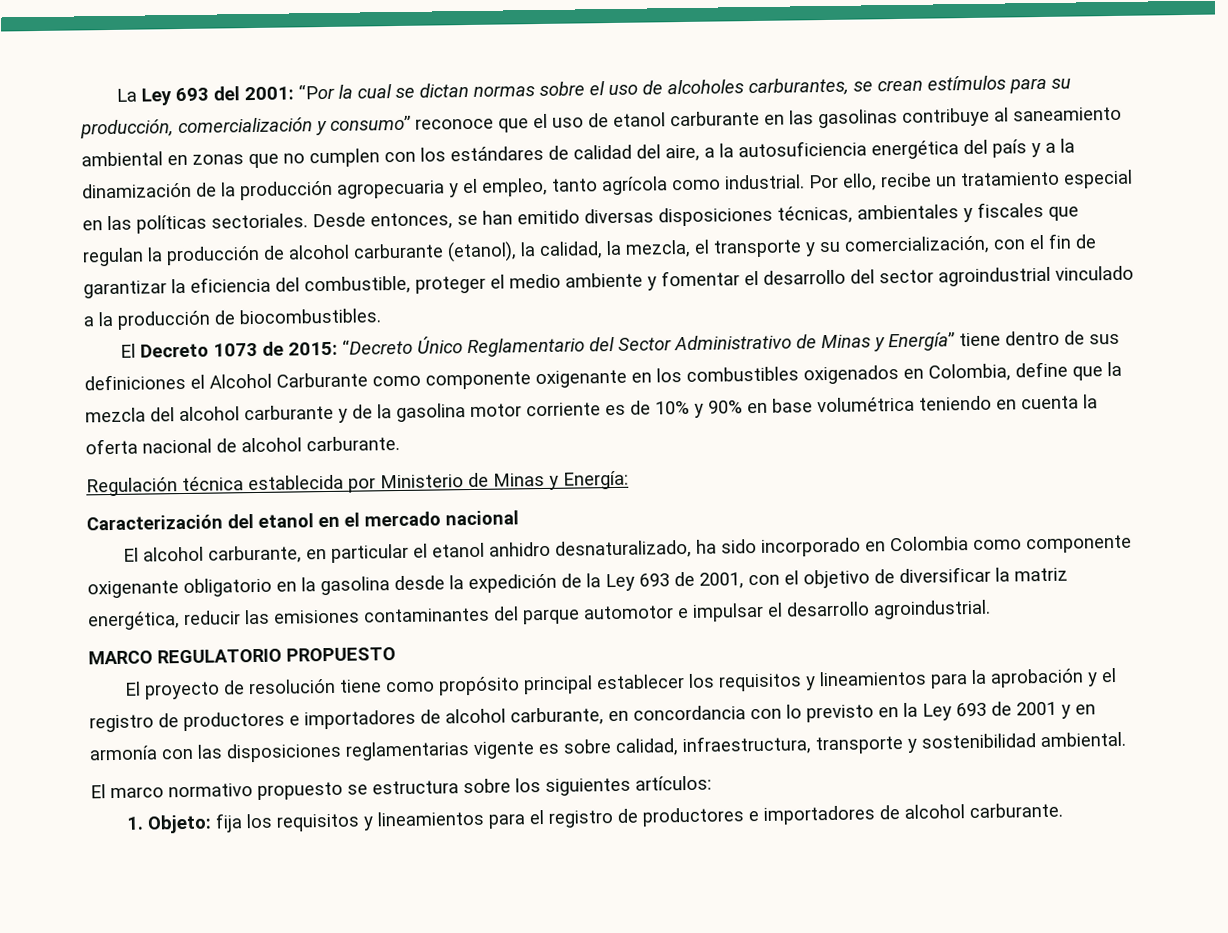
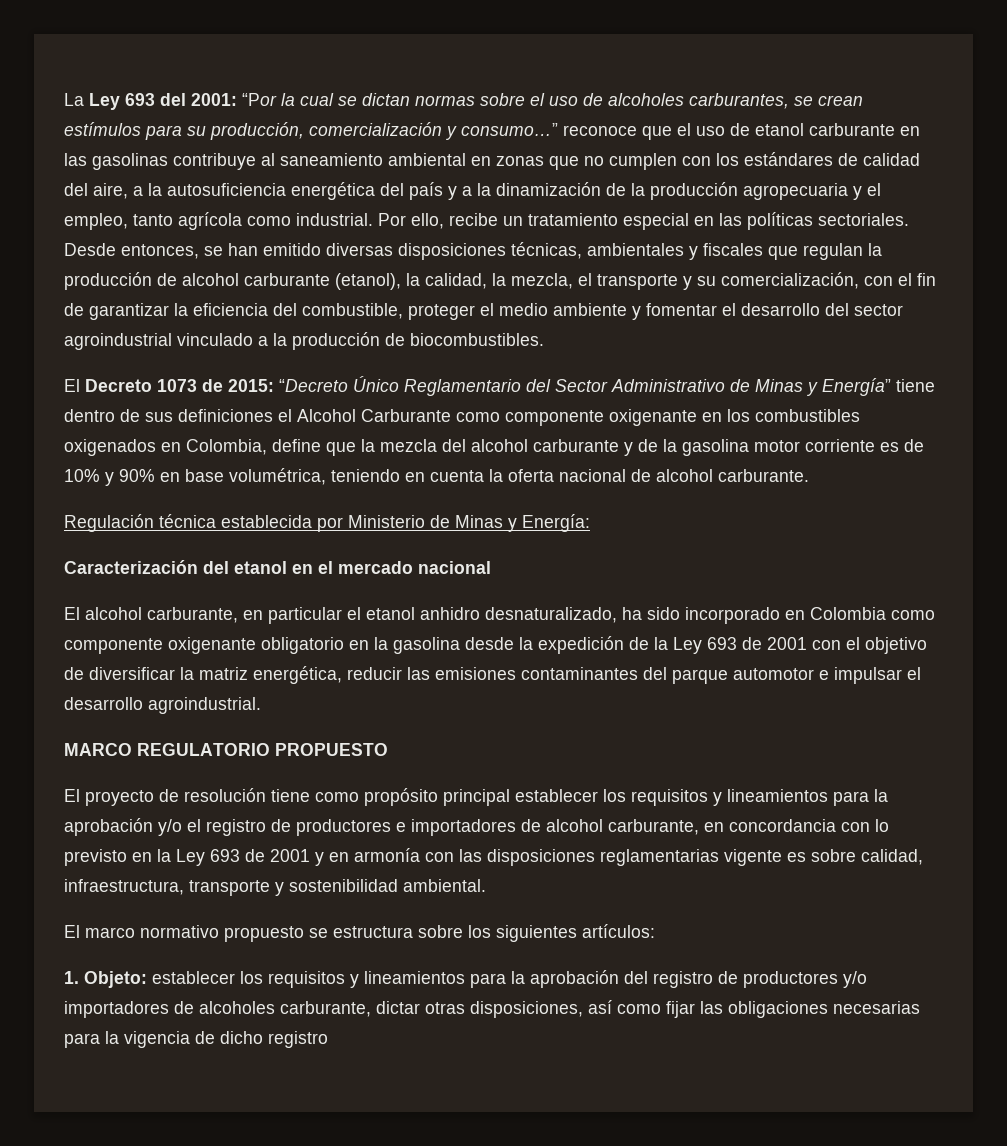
- “Por la cual se dictan normas sobre el uso de alcoholes carburantes, se crean estímulos para su producción, comercialización y consumo” reconoce que el uso de etanol carburante en las gasolinas contribuye al saneamiento ambiental en zonas que no cumplen con los estándares de calidad del aire, a la autosuficiencia energética del país y a la dinamización de la producción agropecuaria y el empleo, tanto agrícola como industrial.
+ “Por la cual se dictan normas sobre el uso de alcoholes carburantes, se crean estímulos para su producción, comercialización y consumo…” reconoce que el uso de etanol carburante en las gasolinas contribuye al saneamiento ambiental en zonas que no cumplen con los estándares de calidad del aire, a la autosuficiencia energética del país y a la dinamización de la producción agropecuaria y el empleo, tanto agrícola como industrial.
- “Decreto Único Reglamentario del Sector Administrativo de Minas y Energía” tiene dentro de sus definiciones el Alcohol Carburante como componente oxigenante en los combustibles oxigenados en Colombia, define que la mezcla del alcohol carburante y de la gasolina motor corriente es de 10% y 90% en base volumétrica teniendo en cuenta la oferta nacional de alcohol carburante.
+ “Decreto Único Reglamentario del Sector Administrativo de Minas y Energía” tiene dentro de sus definiciones el Alcohol Carburante como componente oxigenante en los combustibles oxigenados en Colombia, define que la mezcla del alcohol carburante y de la gasolina motor corriente es de 10% y 90% en base volumétrica, teniendo en cuenta la oferta nacional de alcohol carburante.
- El alcohol carburante, en particular el etanol anhidro desnaturalizado, ha sido incorporado en Colombia como componente oxigenante obligatorio en la gasolina desde la expedición de la Ley 693 de 2001, con el objetivo de diversificar la matriz energética, reducir las emisiones contaminantes del parque automotor e impulsar el desarrollo agroindustrial.
+ El alcohol carburante, en particular el etanol anhidro desnaturalizado, ha sido incorporado en Colombia como componente oxigenante obligatorio en la gasolina desde la expedición de la Ley 693 de 2001 con el objetivo de diversificar la matriz energética, reducir las emisiones contaminantes del parque automotor e impulsar el desarrollo agroindustrial.
- El proyecto de resolución tiene como propósito principal establecer los requisitos y lineamientos para la aprobación y el registro de productores e importadores de alcohol carburante, en concordancia con lo previsto en la Ley 693 de 2001 y en armonía con las disposiciones reglamentarias vigente es sobre calidad, infraestructura, transporte y sostenibilidad ambiental.
+ El proyecto de resolución tiene como propósito principal establecer los requisitos y lineamientos para la aprobación y/o el registro de productores e importadores de alcohol carburante, en concordancia con lo previsto en la Ley 693 de 2001 y en armonía con las disposiciones reglamentarias vigente es sobre calidad, infraestructura, transporte y sostenibilidad ambiental.
- 1. Objeto: fija los requisitos y lineamientos para el registro de productores e importadores de alcohol carburante.
+ 1. Objeto: establecer los requisitos y lineamientos para la aprobación del registro de productores y/o importadores de alcoholes carburante, dictar otras disposiciones, así como fijar las obligaciones necesarias para la vigencia de dicho registro

